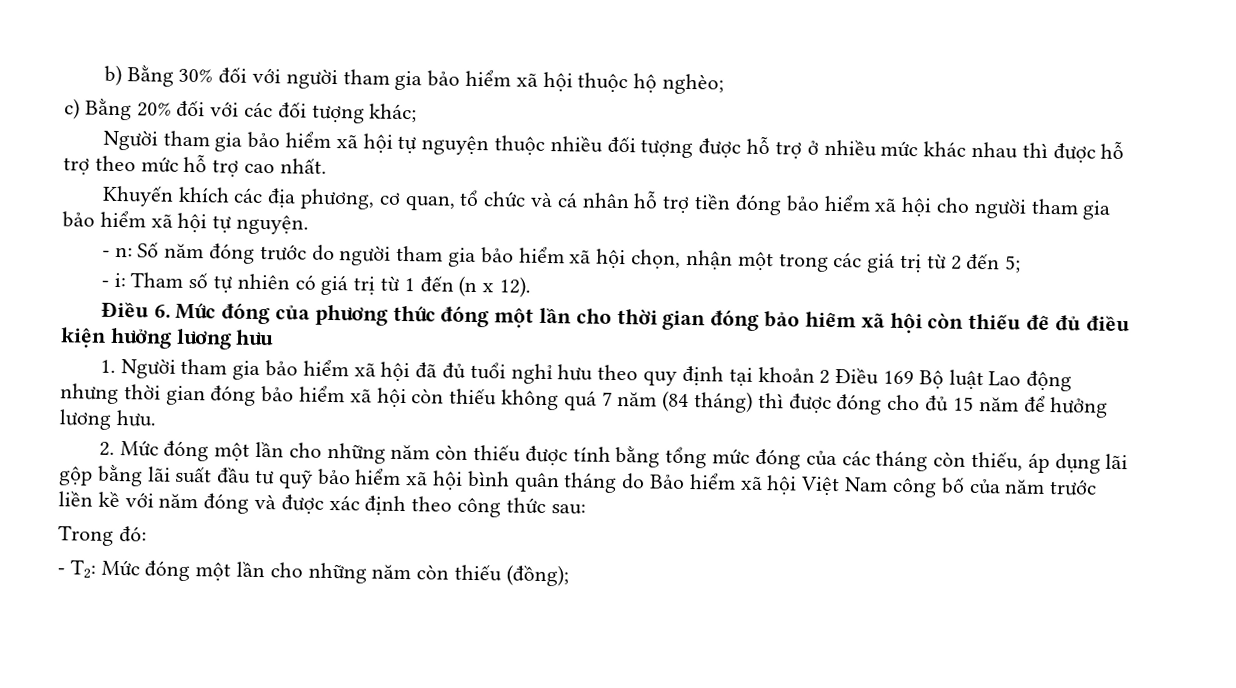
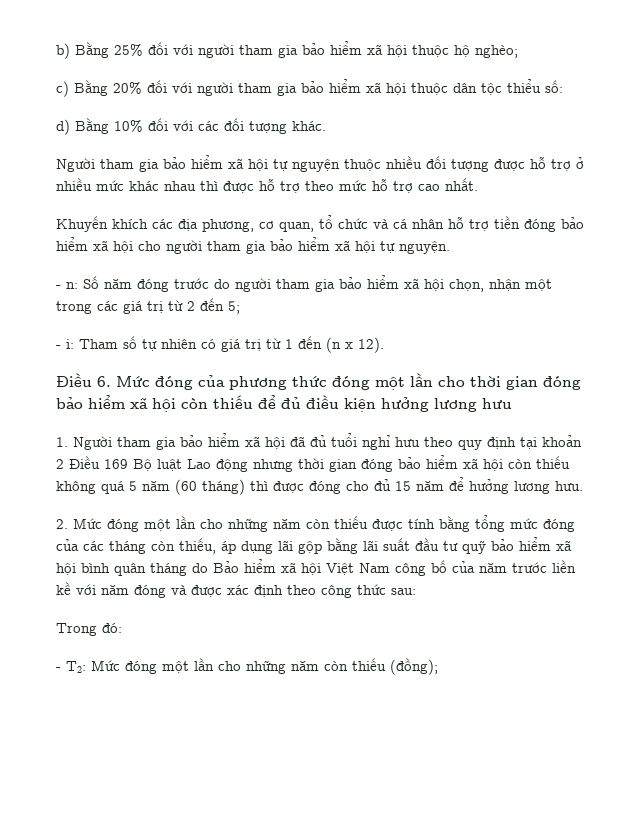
- b) Bằng 30% đối với người tham gia bảo hiểm xã hội thuộc hộ nghèo;
+ b) Bằng 25% đối với người tham gia bảo hiểm xã hội thuộc hộ nghèo;
- c) Bằng 20% đối với các đối tượng khác;
+ c) Bằng 20% đối với người tham gia bảo hiểm xã hội thuộc dân tộc thiểu số:
+ d) Bằng 10% đối với các đối tượng khác.
- 1. Người tham gia bảo hiểm xã hội đã đủ tuổi nghỉ hưu theo quy định tại khoản 2 Điều 169 Bộ luật Lao động nhưng thời gian đóng bảo hiểm xã hội còn thiếu không quá 7 năm (84 tháng) thì được đóng cho đủ 15 năm để hưởng lương hưu.
+ 1. Người tham gia bảo hiểm xã hội đã đủ tuổi nghỉ hưu theo quy định tại khoản 2 Điều 169 Bộ luật Lao động nhưng thời gian đóng bảo hiểm xã hội còn thiếu không quá 5 năm (60 tháng) thì được đóng cho đủ 15 năm để hưởng lương hưu.

